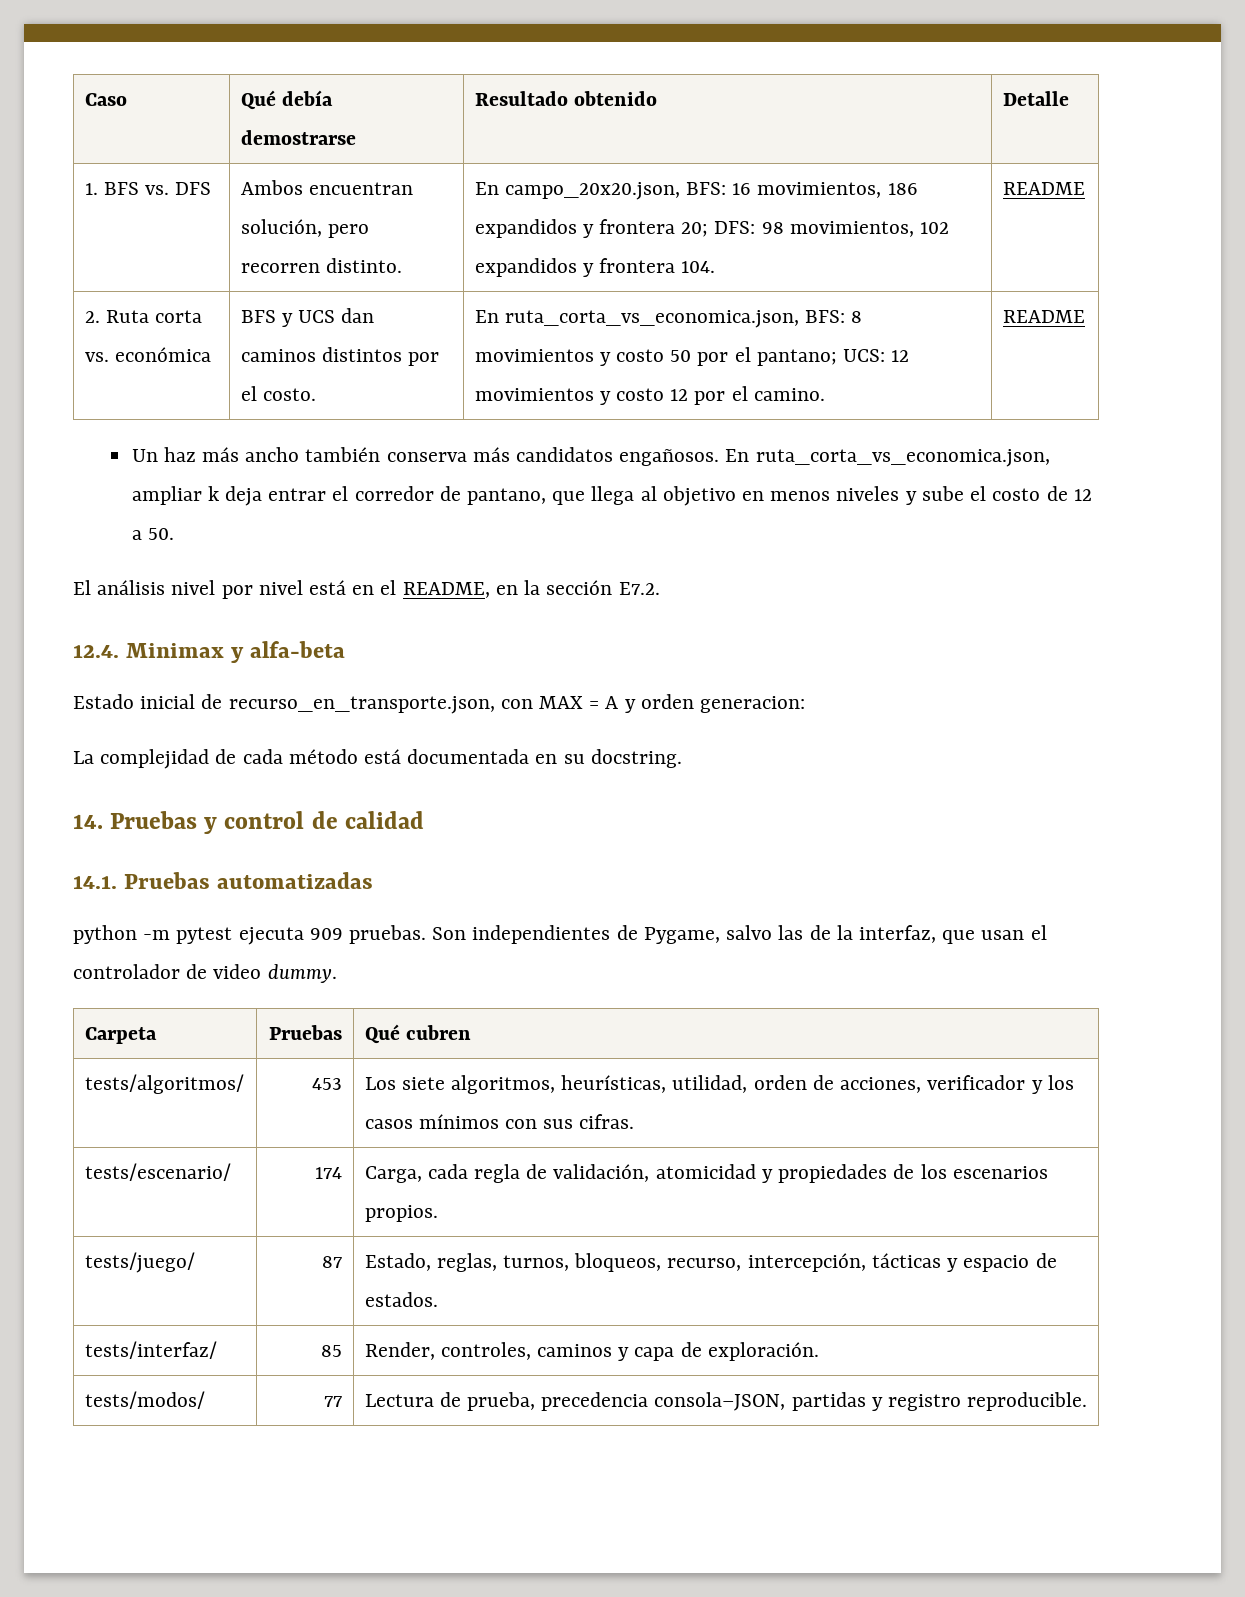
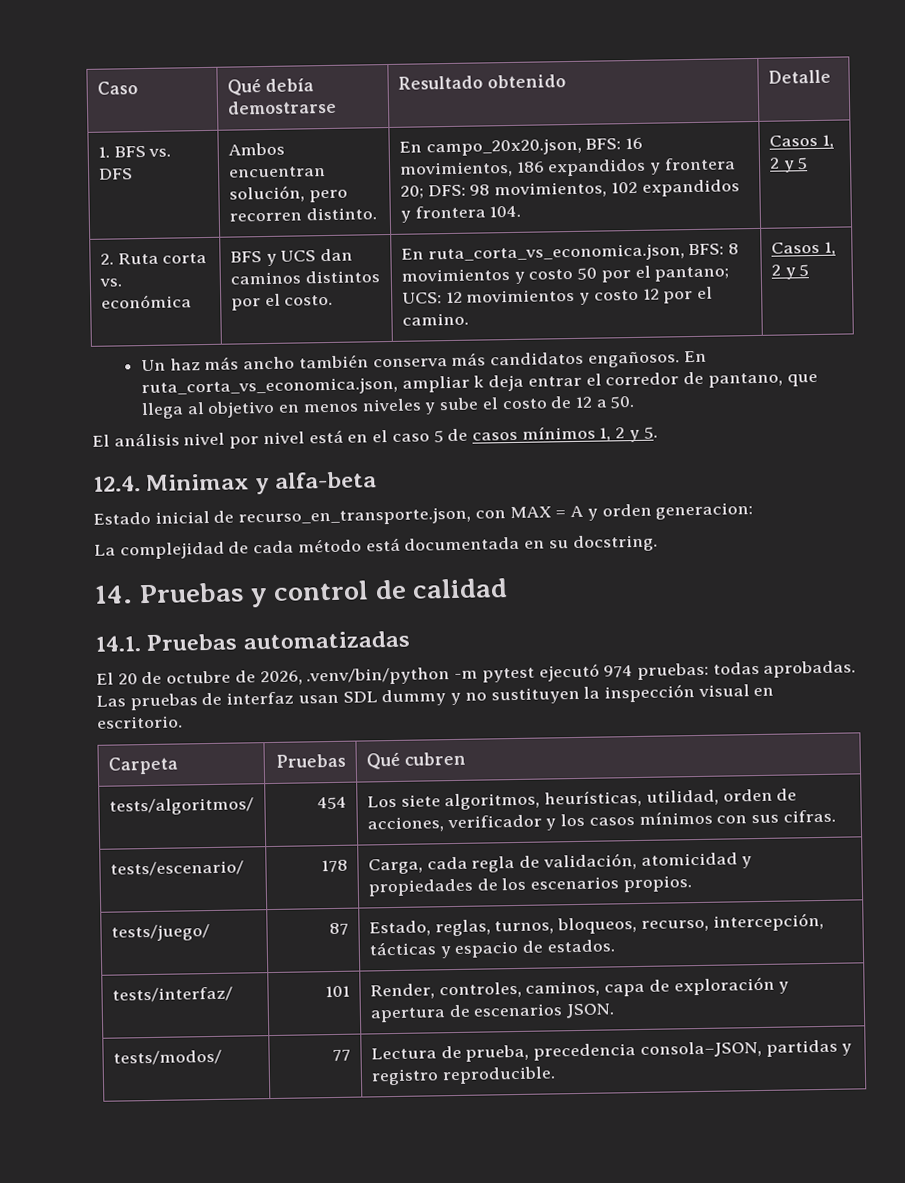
- 1. BFS vs. DFS | Ambos encuentran solución, pero recorren distinto. | En campo_20x20.json, BFS: 16 movimientos, 186 expandidos y frontera 20; DFS: 98 movimientos, 102 expandidos y frontera 104. | README
+ 1. BFS vs. DFS | Ambos encuentran solución, pero recorren distinto. | En campo_20x20.json, BFS: 16 movimientos, 186 expandidos y frontera 20; DFS: 98 movimientos, 102 expandidos y frontera 104. | Casos 1, 2 y 5
- 2. Ruta corta vs. económica | BFS y UCS dan caminos distintos por el costo. | En ruta_corta_vs_economica.json, BFS: 8 movimientos y costo 50 por el pantano; UCS: 12 movimientos y costo 12 por el camino. | README
+ 2. Ruta corta vs. económica | BFS y UCS dan caminos distintos por el costo. | En ruta_corta_vs_economica.json, BFS: 8 movimientos y costo 50 por el pantano; UCS: 12 movimientos y costo 12 por el camino. | Casos 1, 2 y 5
- El análisis nivel por nivel está en el README, en la sección E7.2.
+ El análisis nivel por nivel está en el caso 5 de casos mínimos 1, 2 y 5.
- python -m pytest ejecuta 909 pruebas. Son independientes de Pygame, salvo las de la interfaz, que usan el controlador de video dummy.
+ El 20 de octubre de 2026, .venv/bin/python -m pytest ejecutó 974 pruebas: todas aprobadas. Las pruebas de interfaz usan SDL dummy y no sustituyen la inspección visual en escritorio.
- tests/algoritmos/ | 453 | Los siete algoritmos, heurísticas, utilidad, orden de acciones, verificador y los casos mínimos con sus cifras.
+ tests/algoritmos/ | 454 | Los siete algoritmos, heurísticas, utilidad, orden de acciones, verificador y los casos mínimos con sus cifras.
- tests/escenario/ | 174 | Carga, cada regla de validación, atomicidad y propiedades de los escenarios propios.
+ tests/escenario/ | 178 | Carga, cada regla de validación, atomicidad y propiedades de los escenarios propios.
- tests/interfaz/ | 85 | Render, controles, caminos y capa de exploración.
+ tests/interfaz/ | 101 | Render, controles, caminos, capa de exploración y apertura de escenarios JSON.

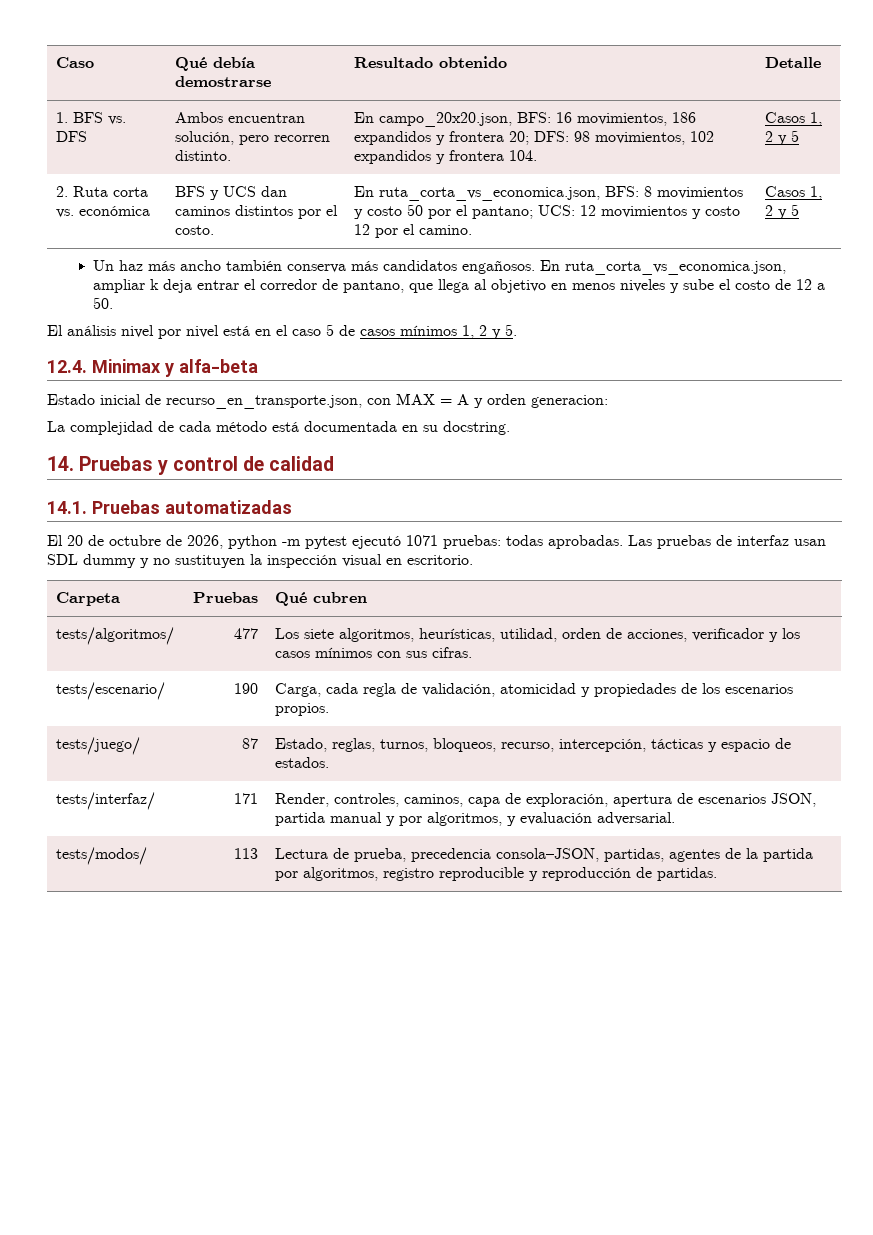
- El 20 de octubre de 2026, .venv/bin/python -m pytest ejecutó 974 pruebas: todas aprobadas.
+ El 20 de octubre de 2026, python -m pytest ejecutó 1071 pruebas: todas aprobadas.
- tests/algoritmos/ | 454 | Los siete algoritmos, heurísticas, utilidad, orden de acciones, verificador y los casos mínimos con sus cifras.
+ tests/algoritmos/ | 477 | Los siete algoritmos, heurísticas, utilidad, orden de acciones, verificador y los casos mínimos con sus cifras.
- tests/escenario/ | 178 | Carga, cada regla de validación, atomicidad y propiedades de los escenarios propios.
+ tests/escenario/ | 190 | Carga, cada regla de validación, atomicidad y propiedades de los escenarios propios.
- tests/interfaz/ | 101 | Render, controles, caminos, capa de exploración y apertura de escenarios JSON.
+ tests/interfaz/ | 171 | Render, controles, caminos, capa de exploración, apertura de escenarios JSON, partida manual y por algoritmos, y evaluación adversarial.
- tests/modos/ | 77 | Lectura de prueba, precedencia consola–JSON, partidas y registro reproducible.
+ tests/modos/ | 113 | Lectura de prueba, precedencia consola–JSON, partidas, agentes de la partida por algoritmos, registro reproducible y reproducción de partidas.

